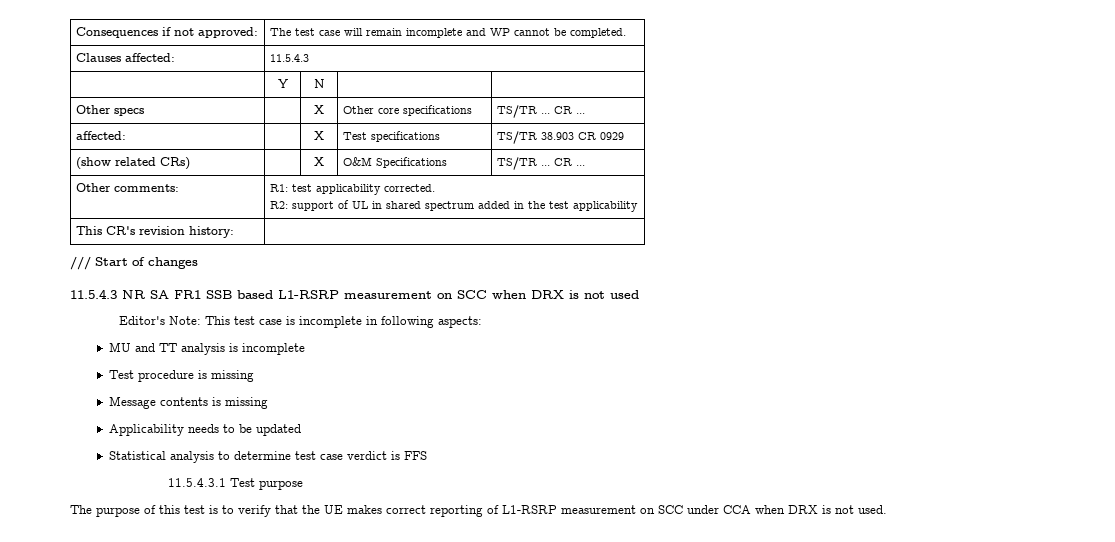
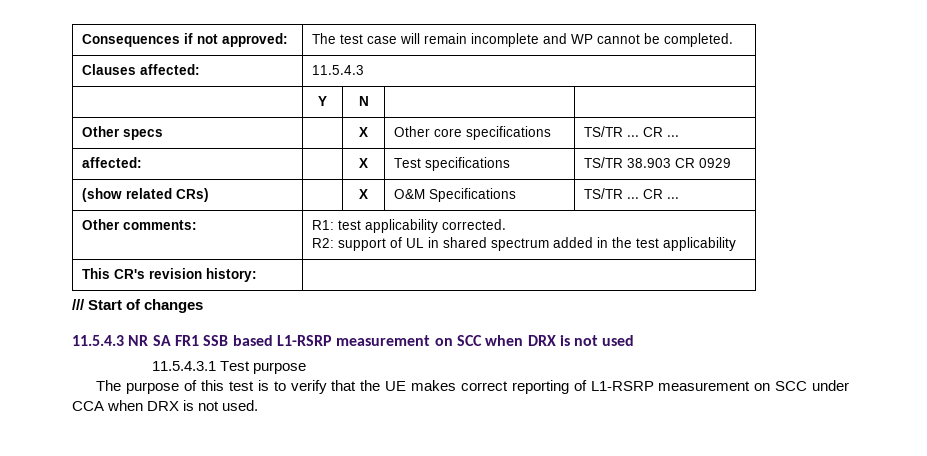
- Editor's Note: This test case is incomplete in following aspects:
- MU and TT analysis is incomplete
- Test procedure is missing
- Message contents is missing
- Applicability needs to be updated
- Statistical analysis to determine test case verdict is FFS

